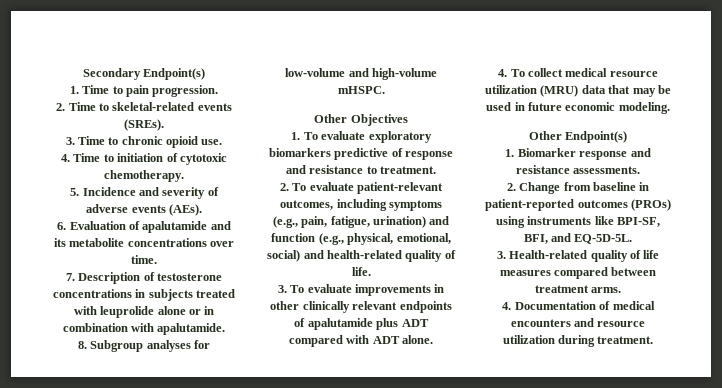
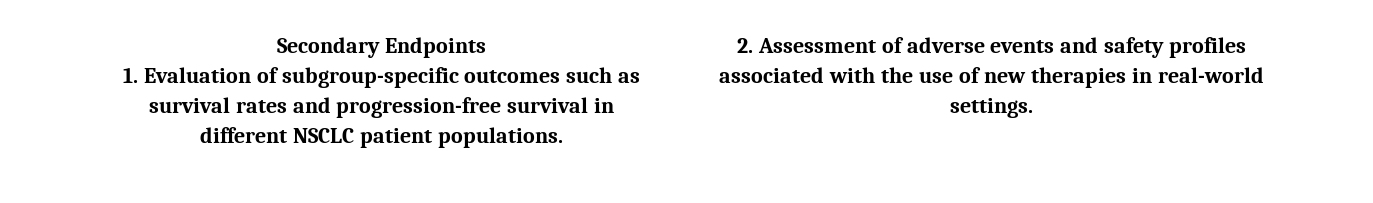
- Secondary Endpoint(s)
- 1. Time to pain progression.
- 2. Time to skeletal-related events (SREs).
- 3. Time to chronic opioid use.
- 4. Time to initiation of cytotoxic chemotherapy.
- 5. Incidence and severity of adverse events (AEs).
- 6. Evaluation of apalutamide and its metabolite concentrations over time.
- 7. Description of testosterone concentrations in subjects treated with leuprolide alone or in combination with apalutamide.
- 8. Subgroup analyses for low-volume and high-volume mHSPC.
- Other Objectives
- 1. To evaluate exploratory biomarkers predictive of response and resistance to treatment.
- 2. To evaluate patient-relevant outcomes, including symptoms (e.g., pain, fatigue, urination) and function (e.g., physical, emotional, social) and health-related quality of life.
- 3. To evaluate improvements in other clinically relevant endpoints of apalutamide plus ADT compared with ADT alone.
- 4. To collect medical resource utilization (MRU) data that may be used in future economic modeling.
- Other Endpoint(s)
- 1. Biomarker response and resistance assessments.
- 2. Change from baseline in patient-reported outcomes (PROs) using instruments like BPI-SF, BFI, and EQ-5D-5L.
- 3. Health-related quality of life measures compared between treatment arms.
- 4. Documentation of medical encounters and resource utilization during treatment.
+ Secondary Endpoints
+ 1. Evaluation of subgroup-specific outcomes such as survival rates and progression-free survival in different NSCLC patient populations.
+ 2. Assessment of adverse events and safety profiles associated with the use of new therapies in real-world settings.

